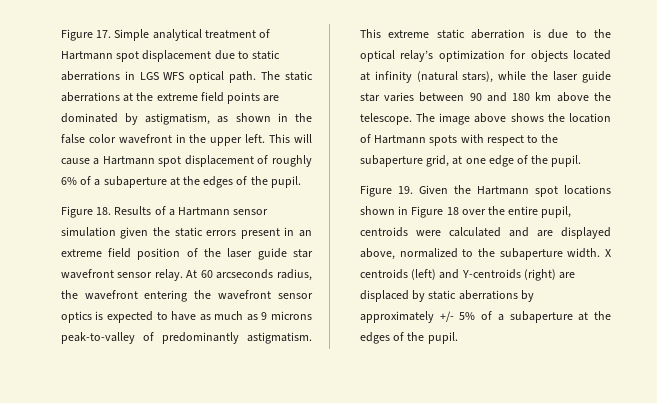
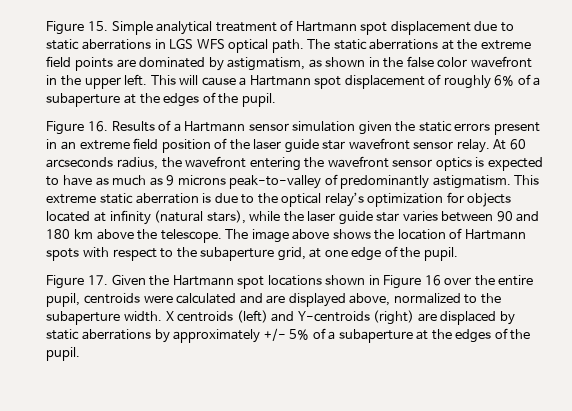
- Figure 17. Simple analytical treatment of Hartmann spot displacement due to static aberrations in LGS WFS optical path.
+ Figure 15. Simple analytical treatment of Hartmann spot displacement due to static aberrations in LGS WFS optical path.
- Figure 18. Results of a Hartmann sensor simulation given the static errors present in an extreme field position of the laser guide star wavefront sensor relay.
+ Figure 16. Results of a Hartmann sensor simulation given the static errors present in an extreme field position of the laser guide star wavefront sensor relay.
- Figure 19. Given the Hartmann spot locations shown in Figure 18 over the entire pupil, centroids were calculated and are displayed above, normalized to the subaperture width.
+ Figure 17. Given the Hartmann spot locations shown in Figure 16 over the entire pupil, centroids were calculated and are displayed above, normalized to the subaperture width.

